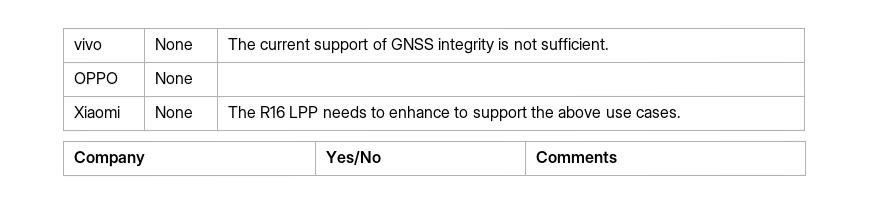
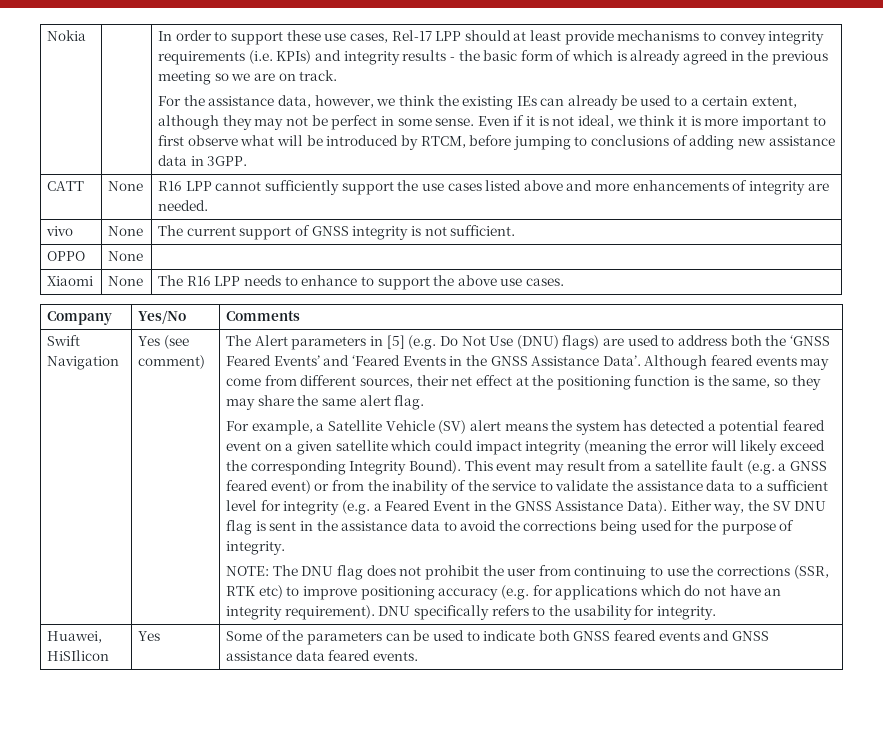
+ Nokia | | In order to support these use cases, Rel-17 LPP should at least provide mechanisms to convey integrity requirements (i.e. KPIs) and integrity results - the basic form of which is already agreed in the previous meeting so we are on track.
+ For the assistance data, however, we think the existing IEs can already be used to a certain extent, although they may not be perfect in some sense. Even if it is not ideal, we think it is more important to first observe what will be introduced by RTCM, before jumping to conclusions of adding new assistance data in 3GPP.
+ CATT | None | R16 LPP cannot sufficiently support the use cases listed above and more enhancements of integrity are needed.
+ Swift Navigation | Yes (see comment) | The Alert parameters in [5] (e.g. Do Not Use (DNU) flags) are used to address both the ‘GNSS Feared Events’ and ‘Feared Events in the GNSS Assistance Data’. Although feared events may come from different sources, their net effect at the positioning function is the same, so they may share the same alert flag.
+ For example, a Satellite Vehicle (SV) alert means the system has detected a potential feared event on a given satellite which could impact integrity (meaning the error will likely exceed the corresponding Integrity Bound). This event may result from a satellite fault (e.g. a GNSS feared event) or from the inability of the service to validate the assistance data to a sufficient level for integrity (e.g. a Feared Event in the GNSS Assistance Data). Either way, the SV DNU flag is sent in the assistance data to avoid the corrections being used for the purpose of integrity.
+ NOTE: The DNU flag does not prohibit the user from continuing to use the corrections (SSR, RTK etc) to improve positioning accuracy (e.g. for applications which do not have an integrity requirement). DNU specifically refers to the usability for integrity.
+ Huawei, HiSIlicon | Yes | Some of the parameters can be used to indicate both GNSS feared events and GNSS assistance data feared events.

